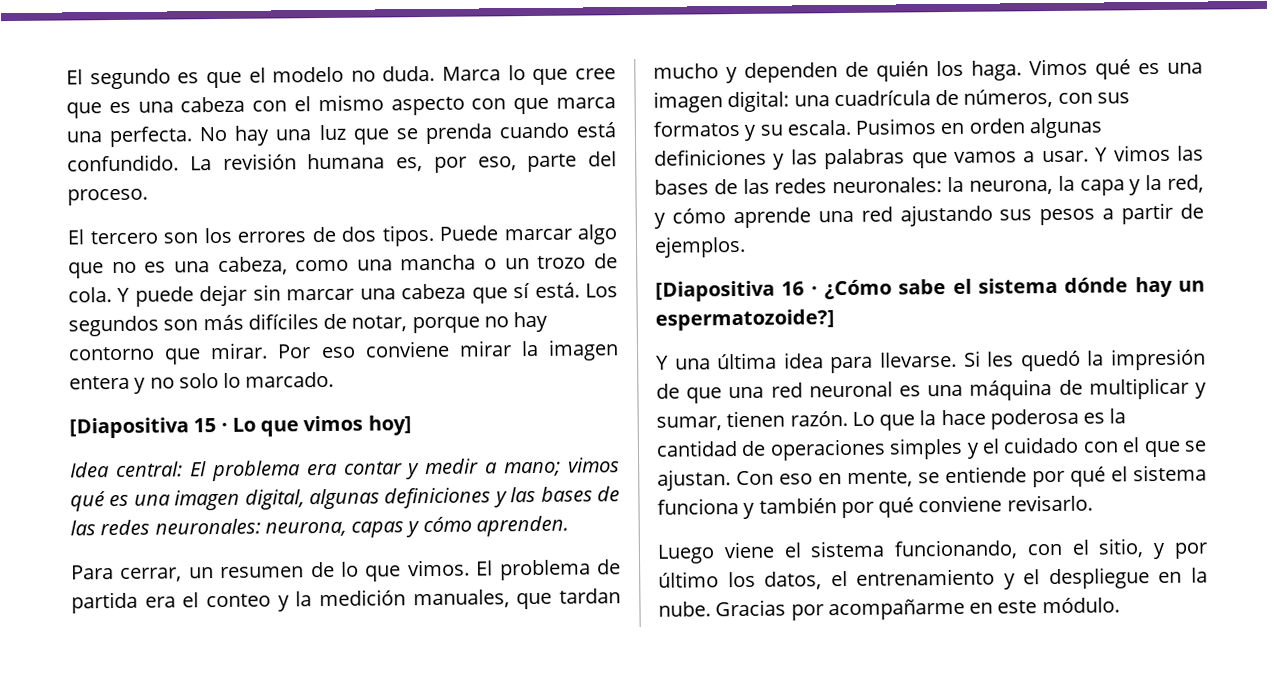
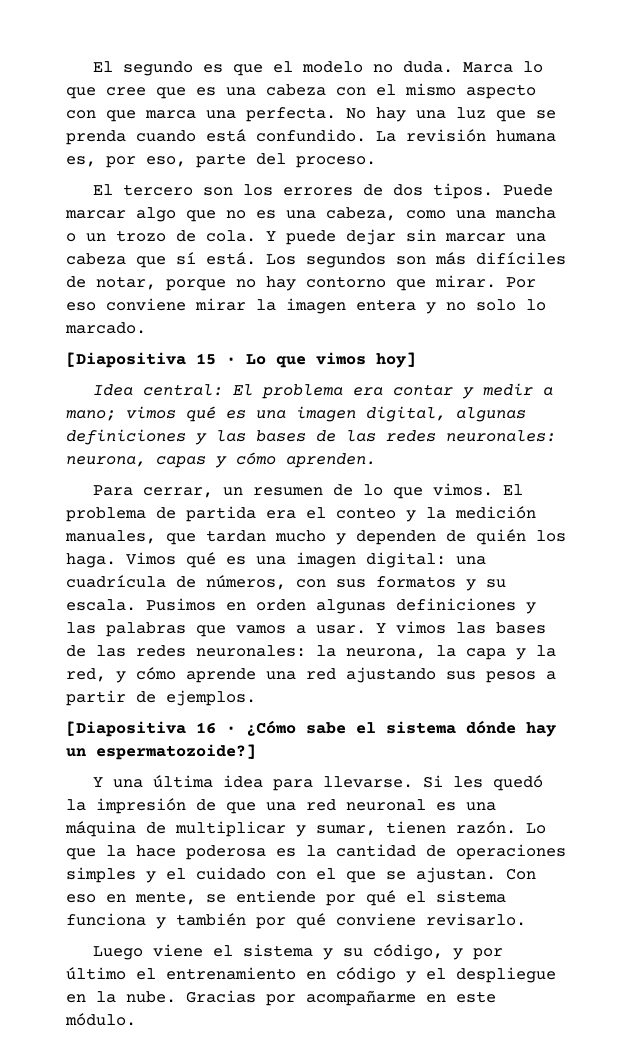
- Luego viene el sistema funcionando, con el sitio, y por último los datos, el entrenamiento y el despliegue en la nube.
+ Luego viene el sistema y su código, y por último el entrenamiento en código y el despliegue en la nube.

